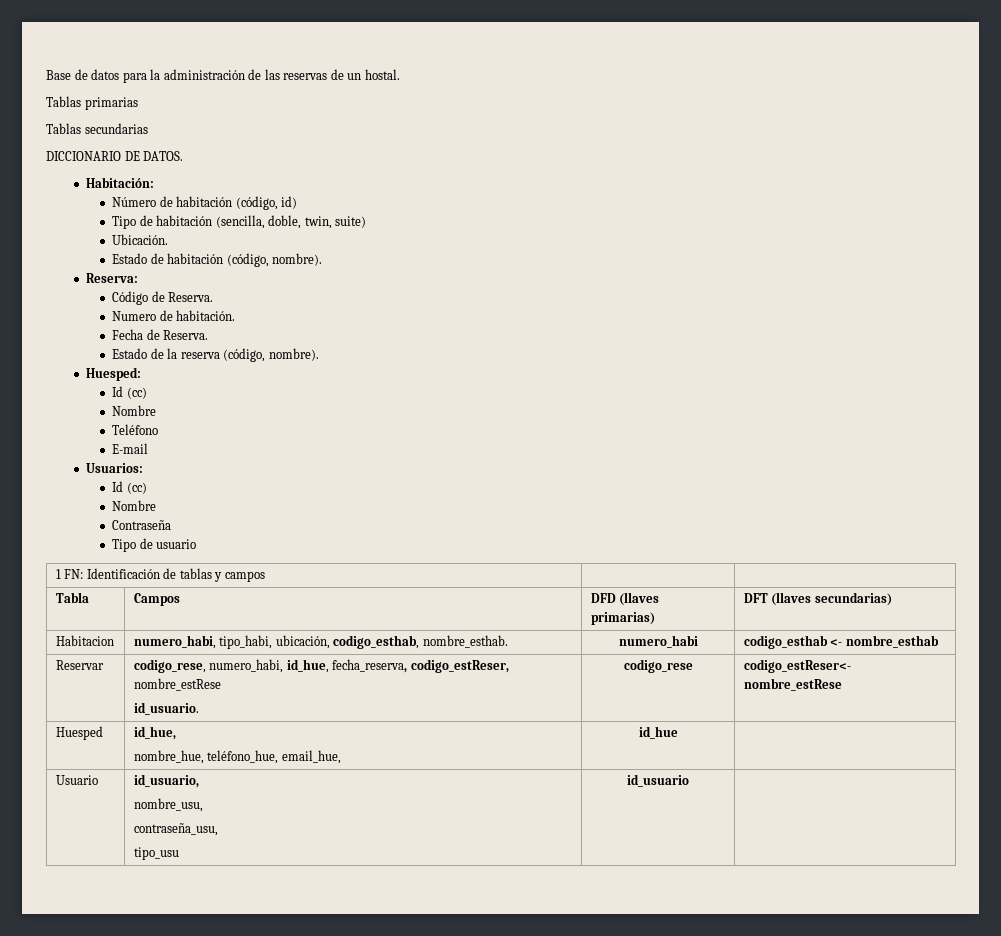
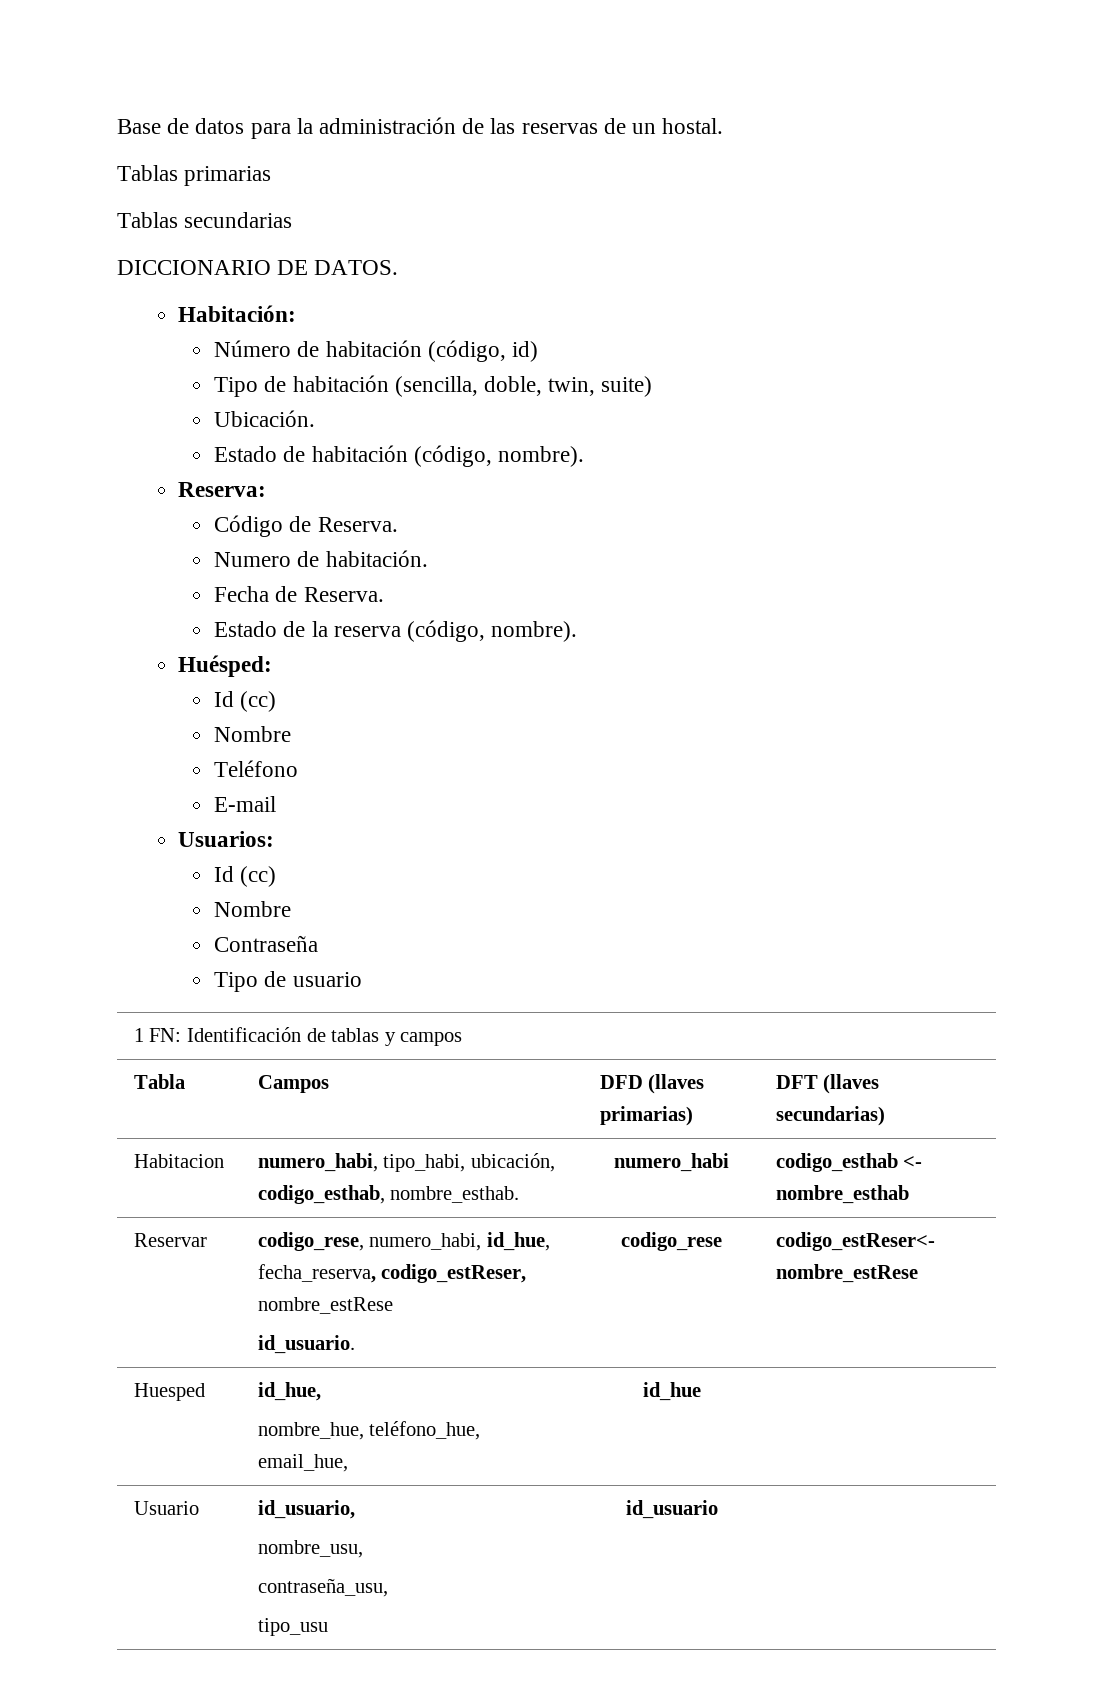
- Huesped:
+ Huésped:

